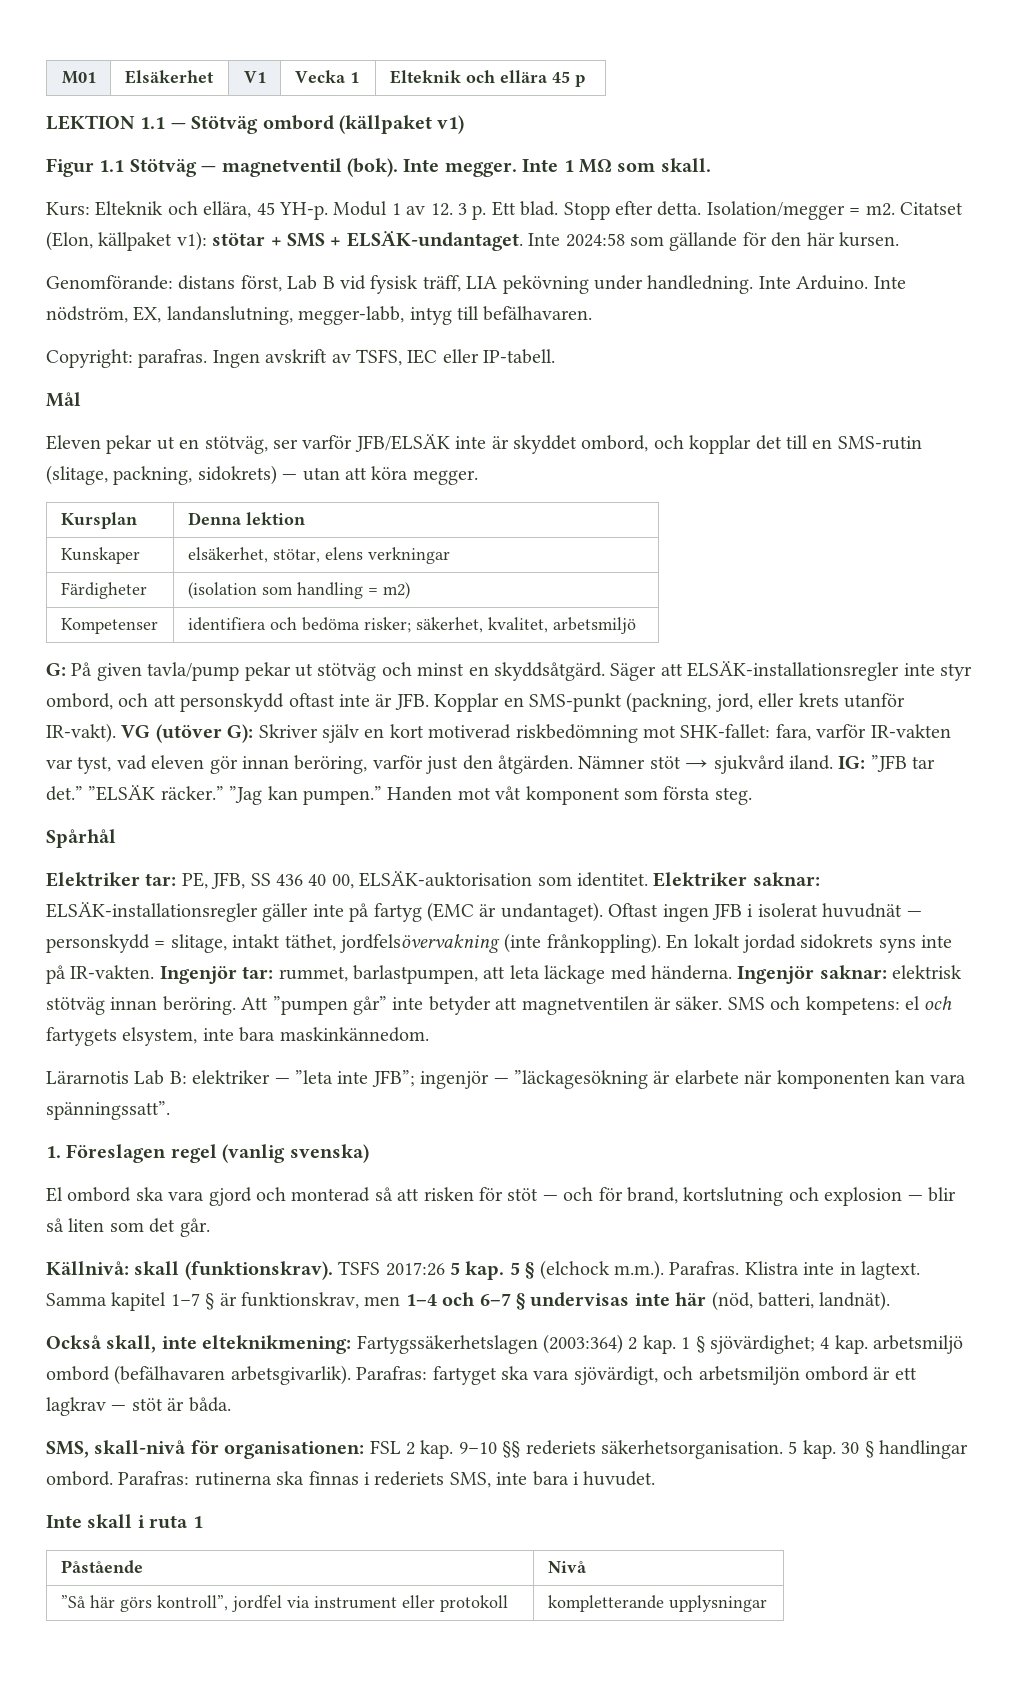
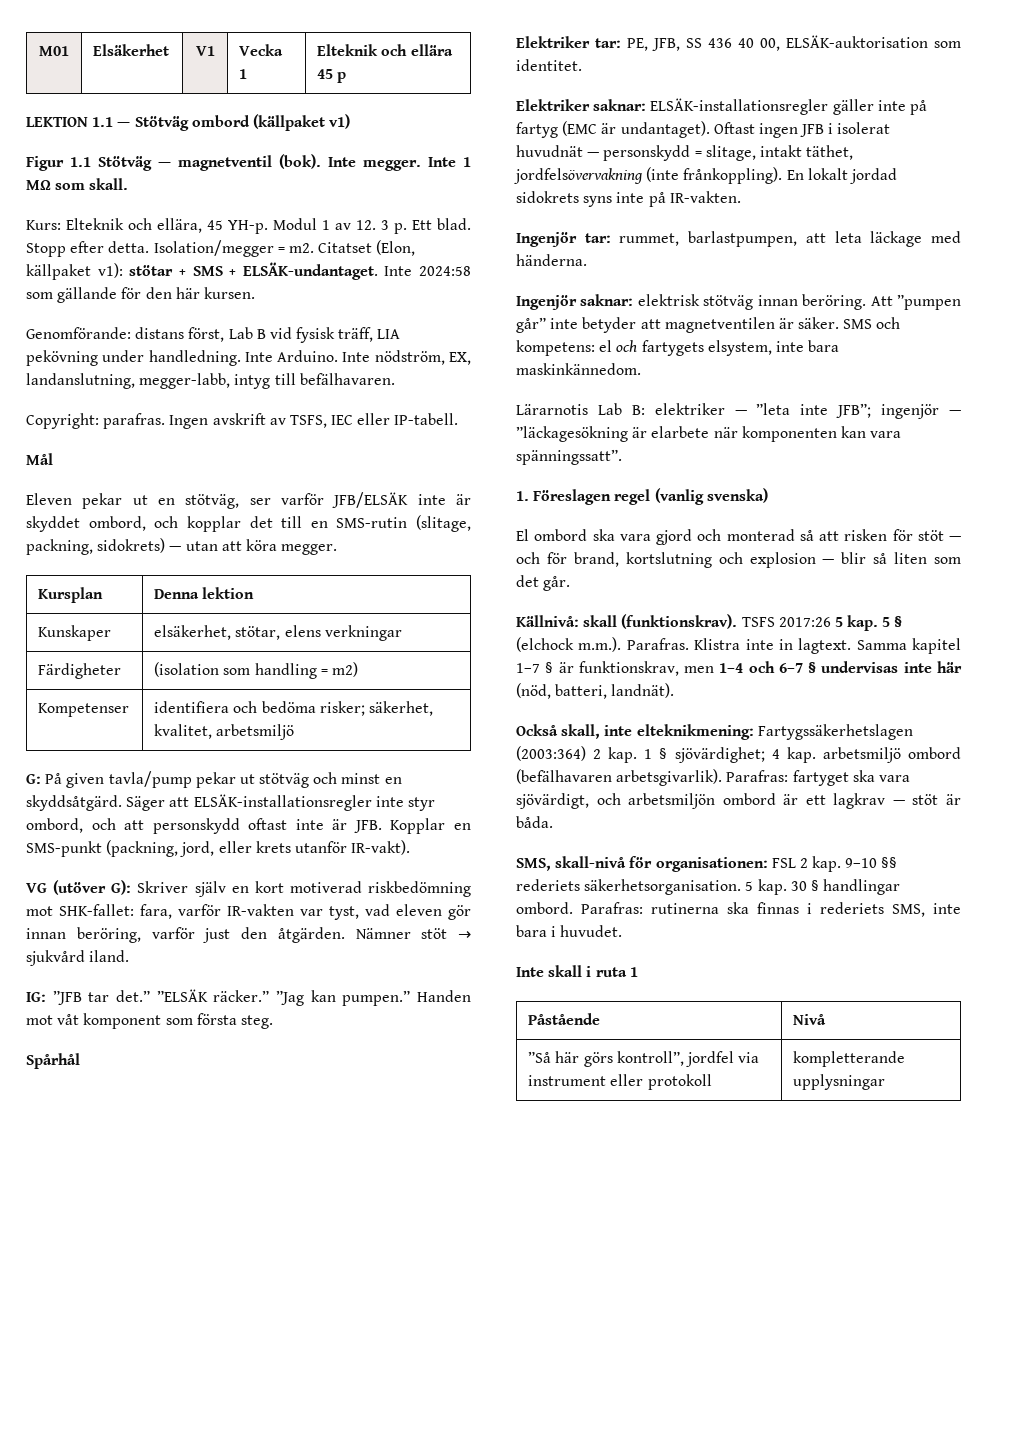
- Säger att ELSÄK-installationsregler inte styr ombord, och att personskydd oftast inte är JFB. Kopplar en SMS-punkt (packning, jord, eller krets utanför IR-vakt). VG (utöver G): Skriver själv en kort motiverad riskbedömning mot SHK-fallet: fara, varför IR-vakten var tyst, vad eleven gör innan beröring, varför just den åtgärden.
+ Säger att ELSÄK-installationsregler inte styr ombord, och att personskydd oftast inte är JFB. Kopplar en SMS-punkt (packning, jord, eller krets utanför IR-vakt).
+ VG (utöver G): Skriver själv en kort motiverad riskbedömning mot SHK-fallet: fara, varför IR-vakten var tyst, vad eleven gör innan beröring, varför just den åtgärden.
- Nämner stöt → sjukvård iland. IG: ”JFB tar det.” ”ELSÄK räcker.” ”Jag kan pumpen.”
+ Nämner stöt → sjukvård iland.
+ IG: ”JFB tar det.” ”ELSÄK räcker.” ”Jag kan pumpen.”
- Elektriker tar: PE, JFB, SS 436 40 00, ELSÄK-auktorisation som identitet. Elektriker saknar: ELSÄK-installationsregler gäller inte på fartyg (EMC är undantaget).
+ Elektriker tar: PE, JFB, SS 436 40 00, ELSÄK-auktorisation som identitet.
+ Elektriker saknar: ELSÄK-installationsregler gäller inte på fartyg (EMC är undantaget).
- En lokalt jordad sidokrets syns inte på IR-vakten. Ingenjör tar: rummet, barlastpumpen, att leta läckage med händerna. Ingenjör saknar: elektrisk stötväg innan beröring.
+ En lokalt jordad sidokrets syns inte på IR-vakten.
+ Ingenjör tar: rummet, barlastpumpen, att leta läckage med händerna.
+ Ingenjör saknar: elektrisk stötväg innan beröring.

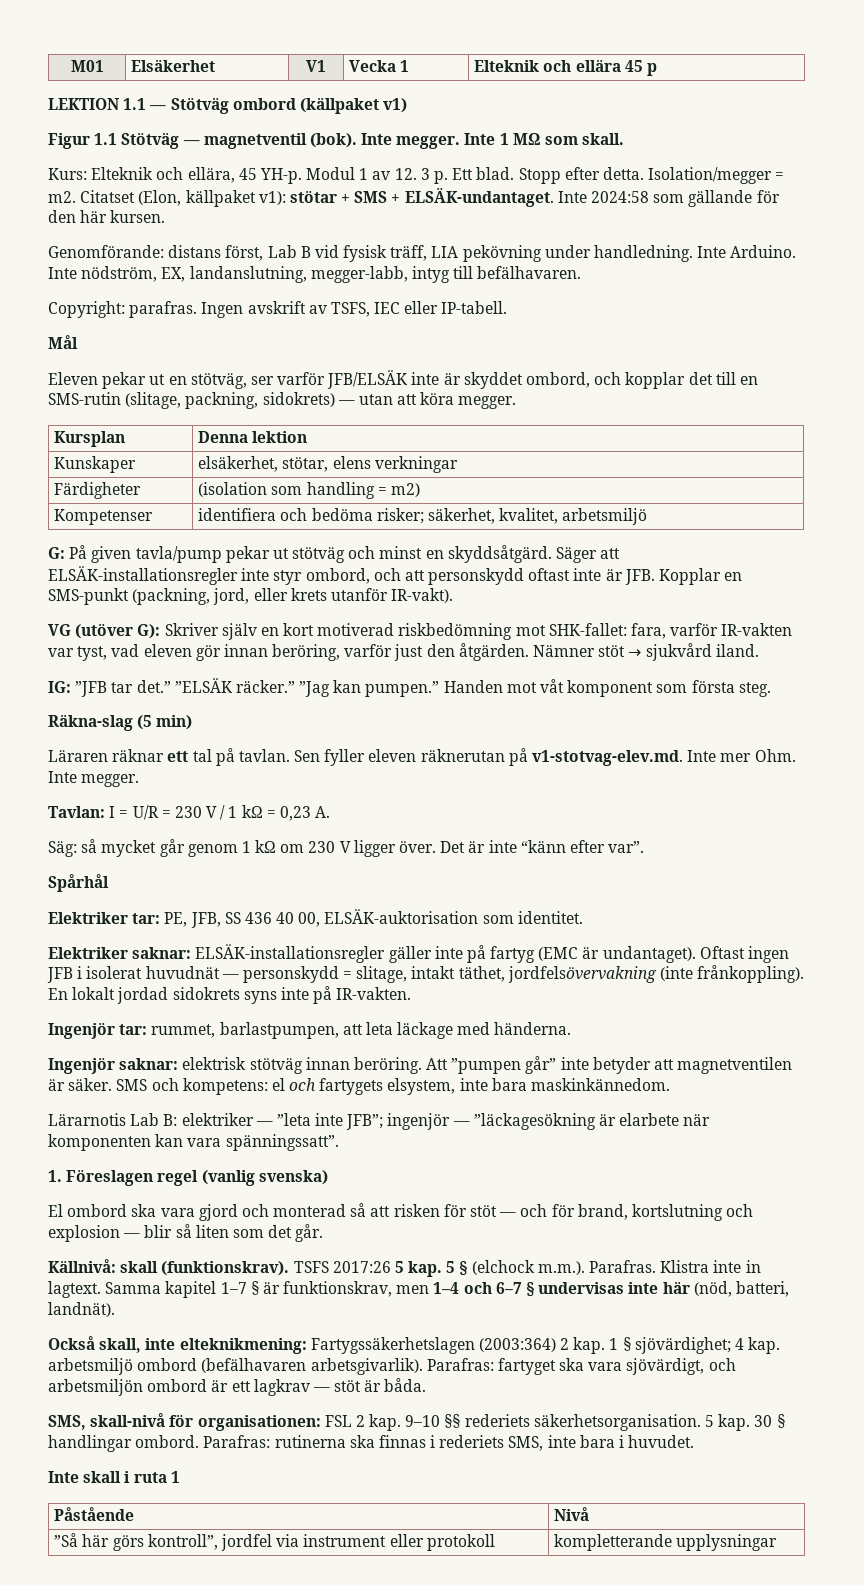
+ Räkna-slag (5 min)
+ Läraren räknar ett tal på tavlan. Sen fyller eleven räknerutan på v1-stotvag-elev.md. Inte mer Ohm. Inte megger.
+ Tavlan: I = U/R = 230 V / 1 kΩ = 0,23 A.
+ Säg: så mycket går genom 1 kΩ om 230 V ligger över. Det är inte “känn efter var”.

